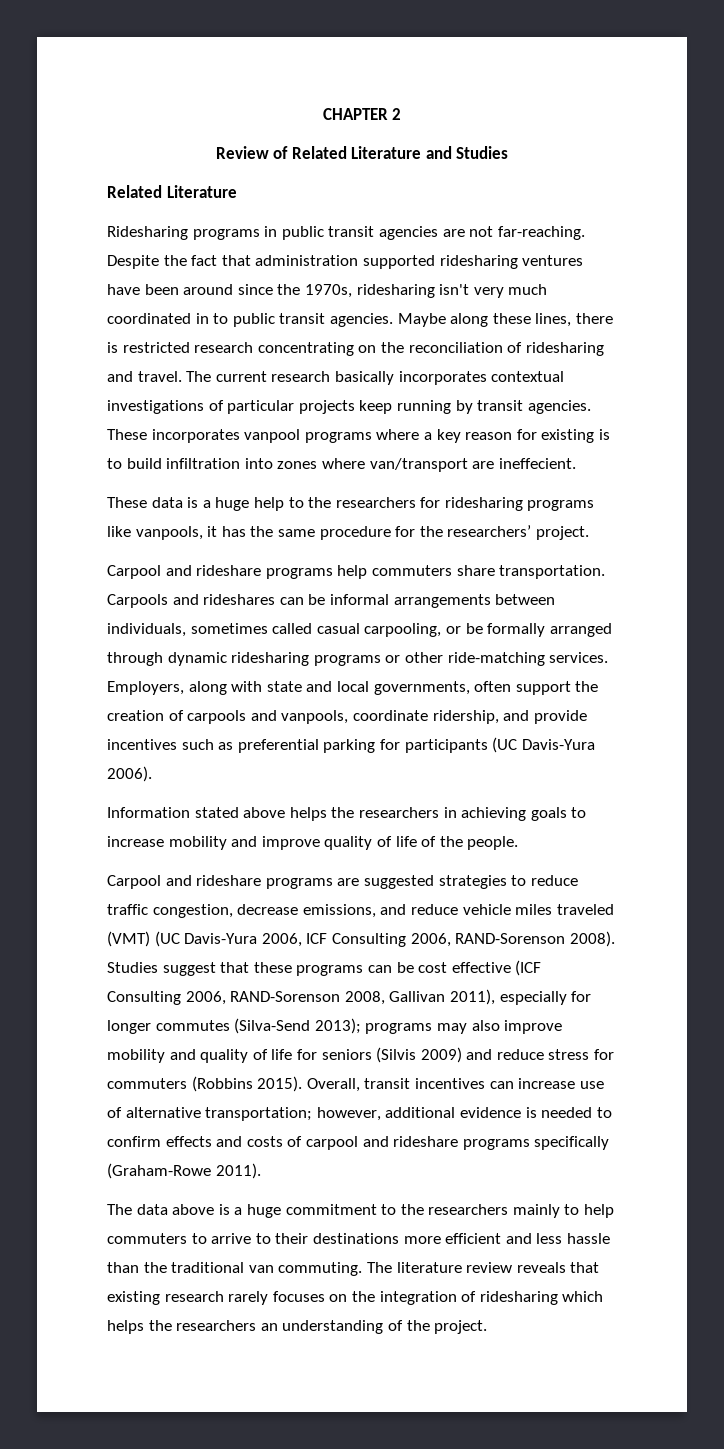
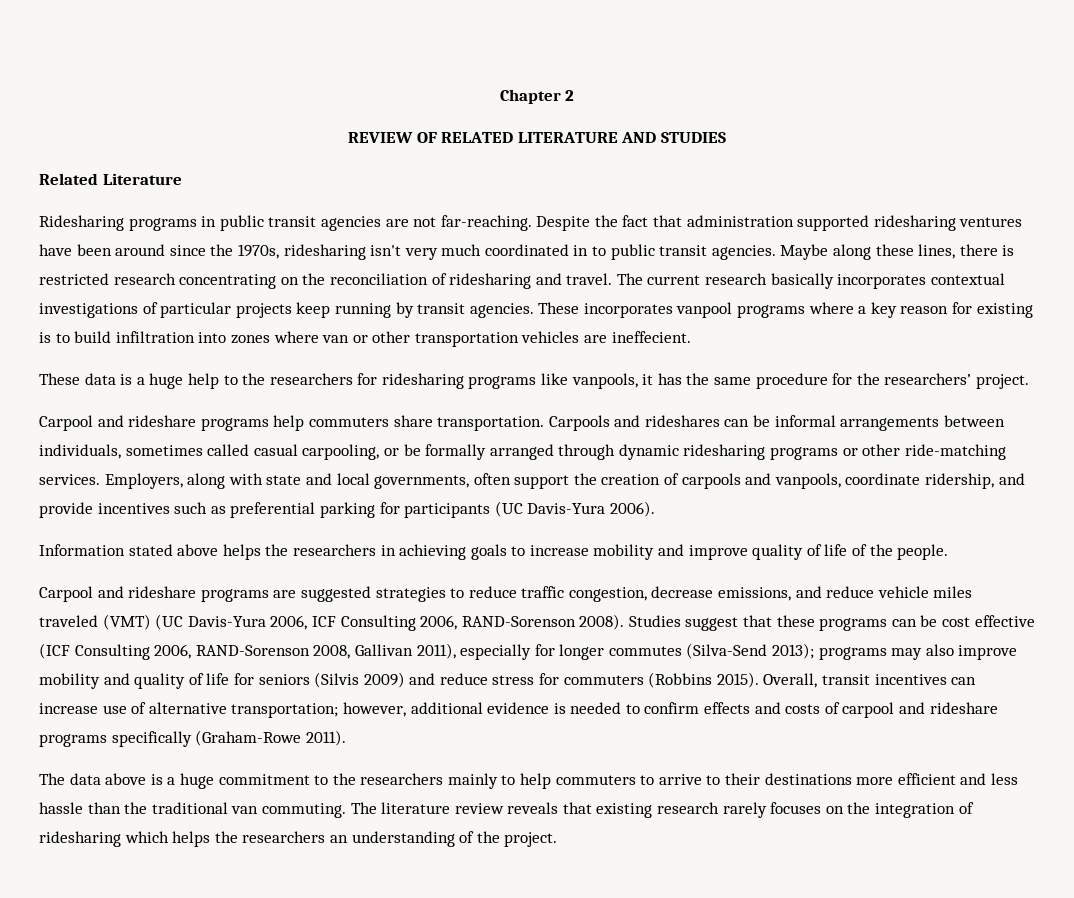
- CHAPTER 2
+ Chapter 2
- Review of Related Literature and Studies
+ REVIEW OF RELATED LITERATURE AND STUDIES
- These incorporates vanpool programs where a key reason for existing is to build infiltration into zones where van/transport are ineffecient.
+ These incorporates vanpool programs where a key reason for existing is to build infiltration into zones where van or other transportation vehicles are ineffecient.

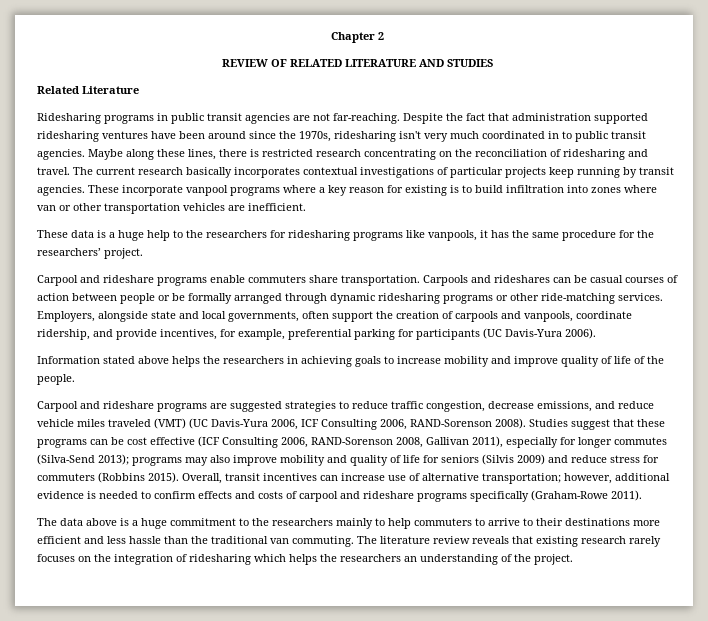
- These incorporates vanpool programs where a key reason for existing is to build infiltration into zones where van or other transportation vehicles are ineffecient.
+ These incorporate vanpool programs where a key reason for existing is to build infiltration into zones where van or other transportation vehicles are inefficient.
- Carpool and rideshare programs help commuters share transportation.
+ Carpool and rideshare programs enable commuters share transportation.
- Carpools and rideshares can be informal arrangements between individuals, sometimes called casual carpooling, or be formally arranged through dynamic ridesharing programs or other ride-matching services.
+ Carpools and rideshares can be casual courses of action between people or be formally arranged through dynamic ridesharing programs or other ride-matching services.
- Employers, along with state and local governments, often support the creation of carpools and vanpools, coordinate ridership, and provide incentives such as preferential parking for participants (UC Davis-Yura 2006).
+ Employers, alongside state and local governments, often support the creation of carpools and vanpools, coordinate ridership, and provide incentives, for example, preferential parking for participants (UC Davis-Yura 2006).

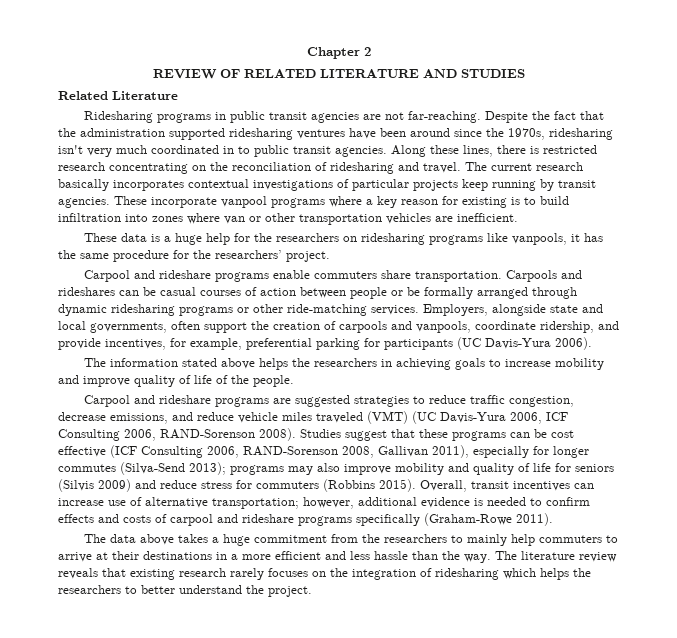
- Despite the fact that administration supported ridesharing ventures have been around since the 1970s, ridesharing isn't very much coordinated in to public transit agencies.
+ Despite the fact that the administration supported ridesharing ventures have been around since the 1970s, ridesharing isn't very much coordinated in to public transit agencies.
- Maybe along these lines, there is restricted research concentrating on the reconciliation of ridesharing and travel.
+ Along these lines, there is restricted research concentrating on the reconciliation of ridesharing and travel.
- These data is a huge help to the researchers for ridesharing programs like vanpools, it has the same procedure for the researchers’ project.
+ These data is a huge help for the researchers on ridesharing programs like vanpools, it has the same procedure for the researchers’ project.
- Information stated above helps the researchers in achieving goals to increase mobility and improve quality of life of the people.
+ The information stated above helps the researchers in achieving goals to increase mobility and improve quality of life of the people.
- The data above is a huge commitment to the researchers mainly to help commuters to arrive to their destinations more efficient and less hassle than the traditional van commuting.
+ The data above takes a huge commitment from the researchers to mainly help commuters to arrive at their destinations in a more efficient and less hassle than the way.
- The literature review reveals that existing research rarely focuses on the integration of ridesharing which helps the researchers an understanding of the project.
+ The literature review reveals that existing research rarely focuses on the integration of ridesharing which helps the researchers to better understand the project.

